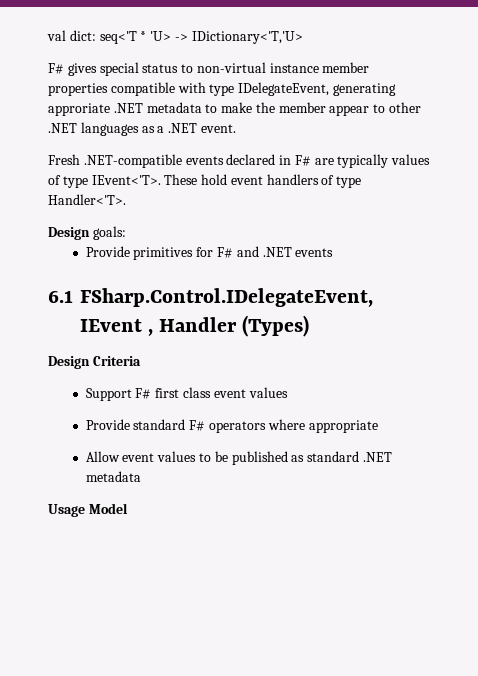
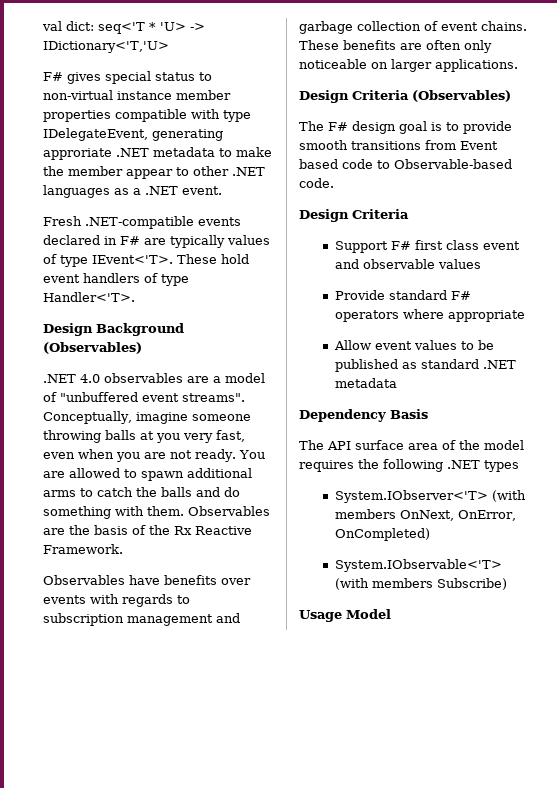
- Design goals:
- Provide primitives for F# and .NET events
- 6.1 FSharp.Control.IDelegateEvent, IEvent , Handler (Types)
+ Design Background (Observables)
+ .NET 4.0 observables are a model of "unbuffered event streams". Conceptually, imagine someone throwing balls at you very fast, even when you are not ready. You are allowed to spawn additional arms to catch the balls and do something with them. Observables are the basis of the Rx Reactive Framework.
+ Observables have benefits over events with regards to subscription management and garbage collection of event chains. These benefits are often only noticeable on larger applications.
+ Design Criteria (Observables)
+ The F# design goal is to provide smooth transitions from Event based code to Observable-based code.
- Support F# first class event values
+ Support F# first class event and observable values
+ Dependency Basis
+ The API surface area of the model requires the following .NET types
+ System.IObserver<'T> (with members OnNext, OnError, OnCompleted)
+ System.IObservable<'T> (with members Subscribe)

